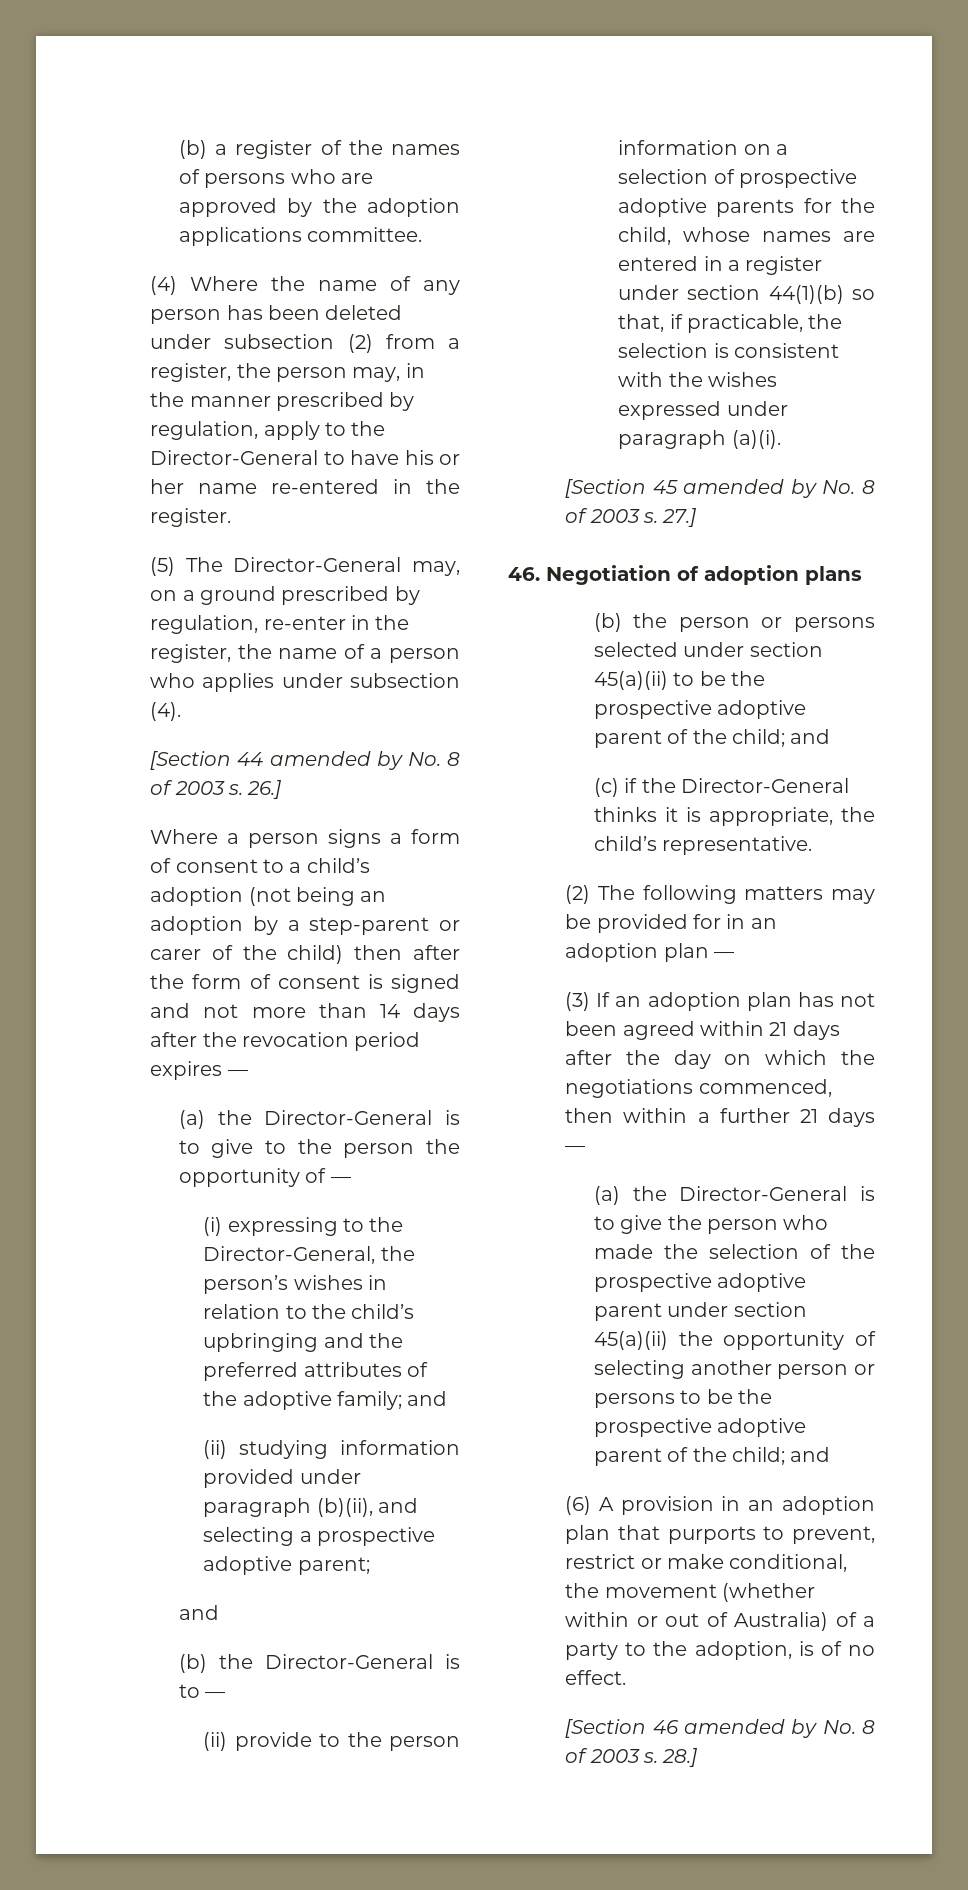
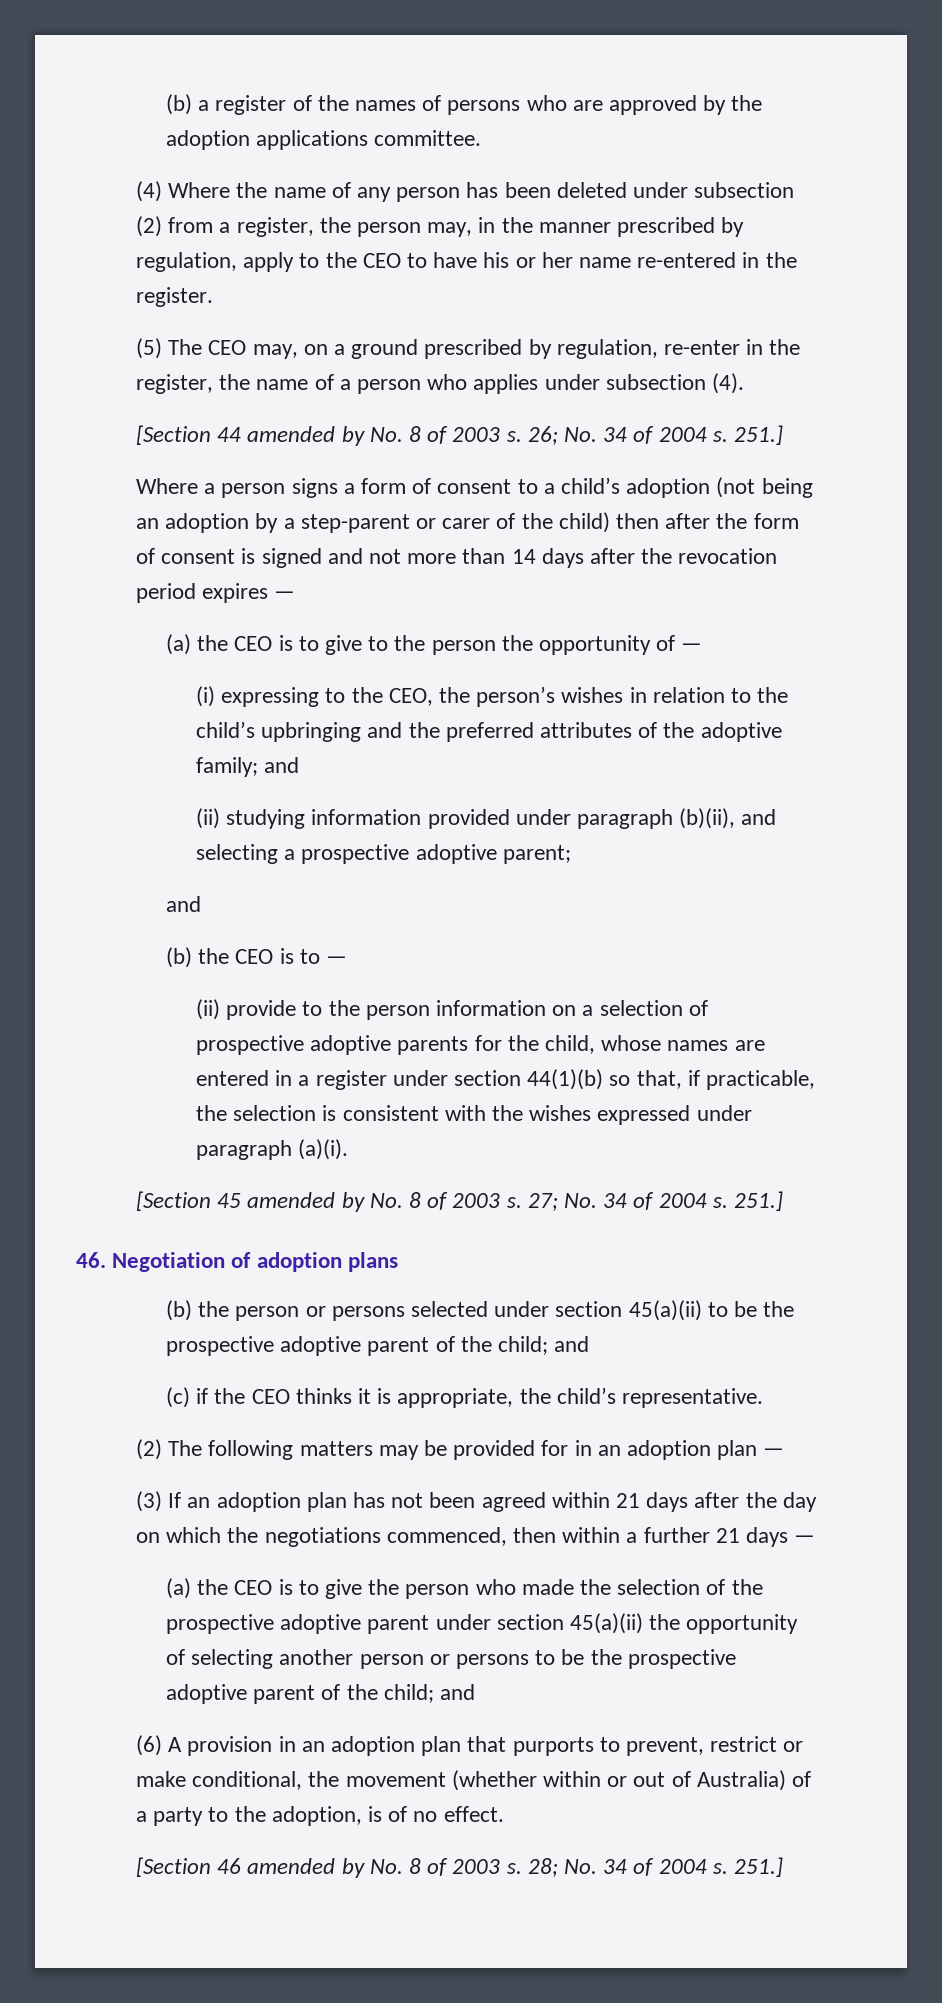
- (4) Where the name of any person has been deleted under subsection (2) from a register, the person may, in the manner prescribed by regulation, apply to the Director-General to have his or her name re-entered in the register.
+ (4) Where the name of any person has been deleted under subsection (2) from a register, the person may, in the manner prescribed by regulation, apply to the CEO to have his or her name re-entered in the register.
- (5) The Director-General may, on a ground prescribed by regulation, re-enter in the register, the name of a person who applies under subsection (4).
+ (5) The CEO may, on a ground prescribed by regulation, re-enter in the register, the name of a person who applies under subsection (4).
- 26.]
+ 26; No. 34 of 2004 s. 251.]
- (a) the Director-General is to give to the person the opportunity of —
+ (a) the CEO is to give to the person the opportunity of —
- (i) expressing to the Director-General, the person’s wishes in relation to the child’s upbringing and the preferred attributes of the adoptive family; and
+ (i) expressing to the CEO, the person’s wishes in relation to the child’s upbringing and the preferred attributes of the adoptive family; and
- (b) the Director-General is to —
+ (b) the CEO is to —
- 27.]
+ 27; No. 34 of 2004 s. 251.]
- (c) if the Director-General thinks it is appropriate, the child’s representative.
+ (c) if the CEO thinks it is appropriate, the child’s representative.
- (a) the Director-General is to give the person who made the selection of the prospective adoptive parent under section 45(a)(ii) the opportunity of selecting another person or persons to be the prospective adoptive parent of the child; and
+ (a) the CEO is to give the person who made the selection of the prospective adoptive parent under section 45(a)(ii) the opportunity of selecting another person or persons to be the prospective adoptive parent of the child; and
- 28.]
+ 28; No. 34 of 2004 s. 251.]

